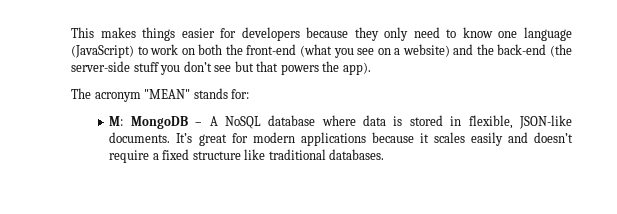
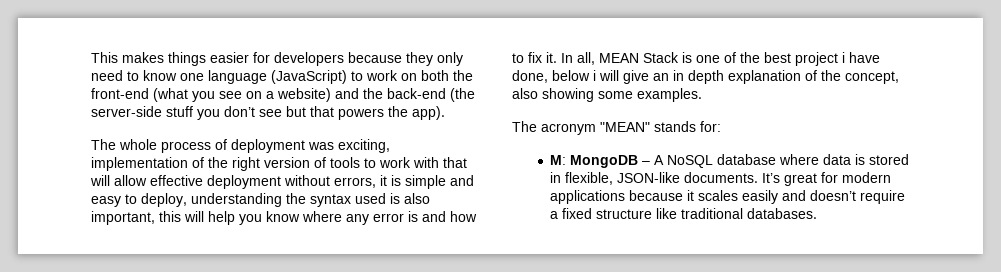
+ The whole process of deployment was exciting, implementation of the right version of tools to work with that will allow effective deployment without errors, it is simple and easy to deploy, understanding the syntax used is also important, this will help you know where any error is and how to fix it. In all, MEAN Stack is one of the best project i have done, below i will give an in depth explanation of the concept, also showing some examples.

